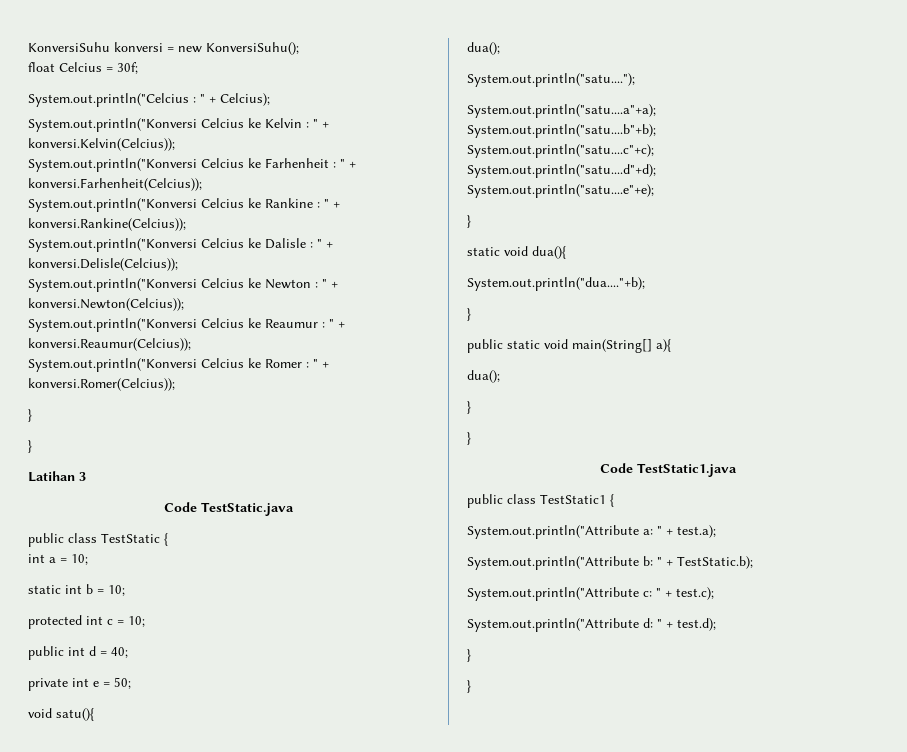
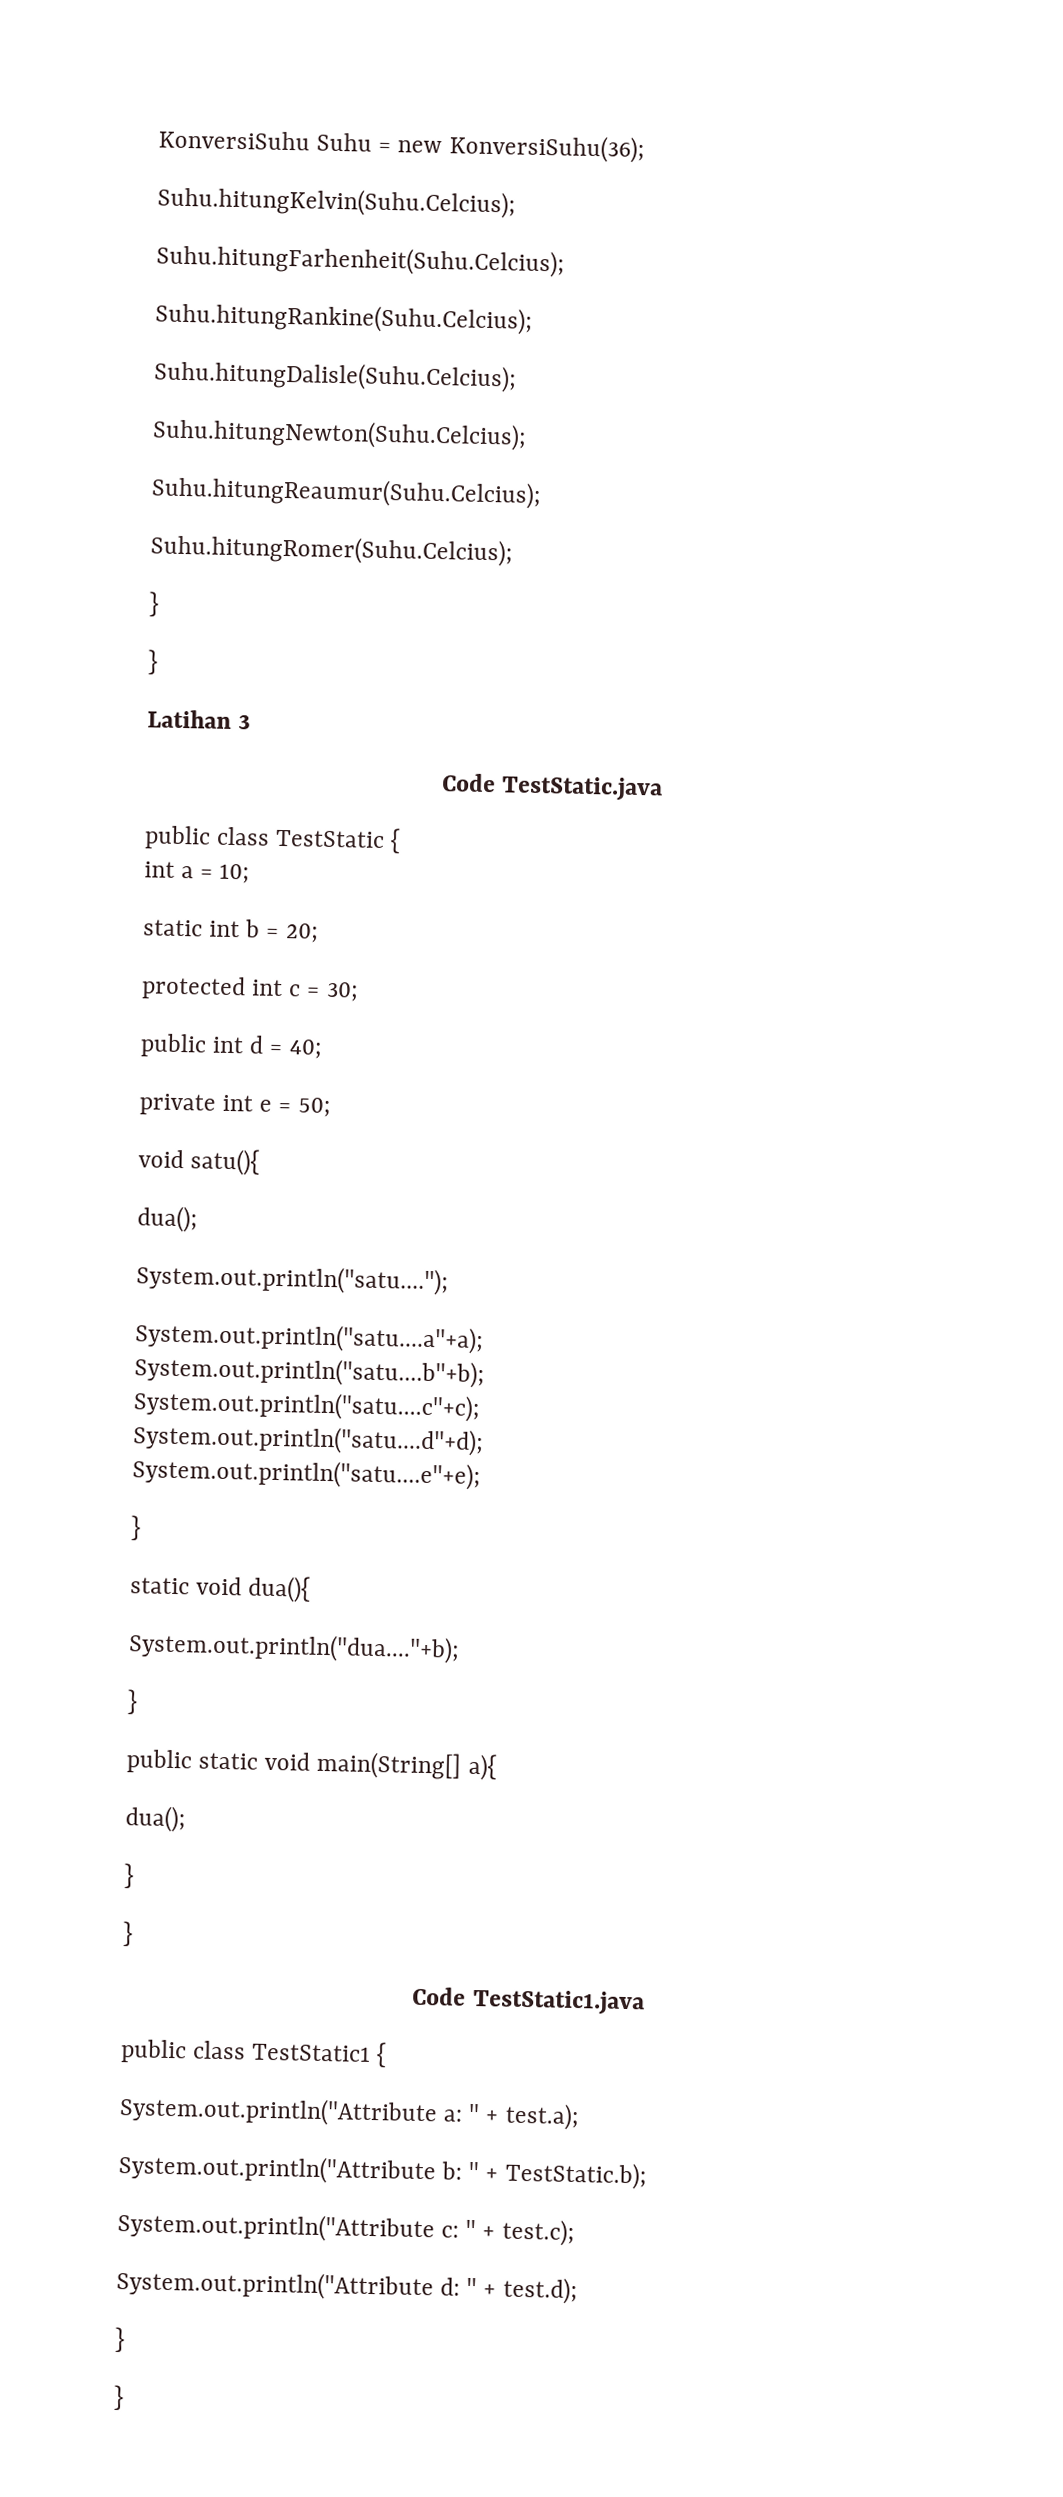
- KonversiSuhu konversi = new KonversiSuhu();
- float Celcius = 30f;
- System.out.println("Celcius : " + Celcius);
- System.out.println("Konversi Celcius ke Kelvin : " + konversi.Kelvin(Celcius));
- System.out.println("Konversi Celcius ke Farhenheit : " + konversi.Farhenheit(Celcius));
- System.out.println("Konversi Celcius ke Rankine : " + konversi.Rankine(Celcius));
- System.out.println("Konversi Celcius ke Dalisle : " + konversi.Delisle(Celcius));
- System.out.println("Konversi Celcius ke Newton : " + konversi.Newton(Celcius));
- System.out.println("Konversi Celcius ke Reaumur : " + konversi.Reaumur(Celcius));
- System.out.println("Konversi Celcius ke Romer : " + konversi.Romer(Celcius));
+ KonversiSuhu Suhu = new KonversiSuhu(36);
+ Suhu.hitungKelvin(Suhu.Celcius);
+ Suhu.hitungFarhenheit(Suhu.Celcius);
+ Suhu.hitungRankine(Suhu.Celcius);
+ Suhu.hitungDalisle(Suhu.Celcius);
+ Suhu.hitungNewton(Suhu.Celcius);
+ Suhu.hitungReaumur(Suhu.Celcius);
+ Suhu.hitungRomer(Suhu.Celcius);
- static int b = 10;
+ static int b = 20;
- protected int c = 10;
+ protected int c = 30;

